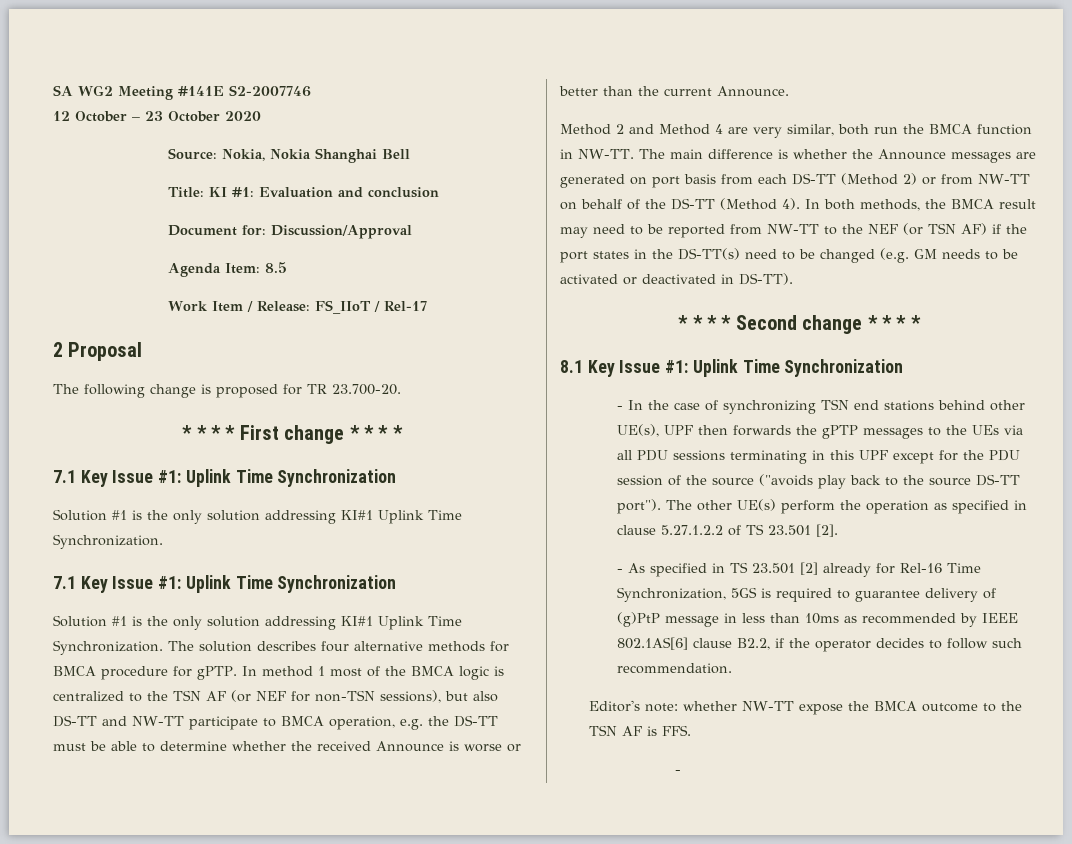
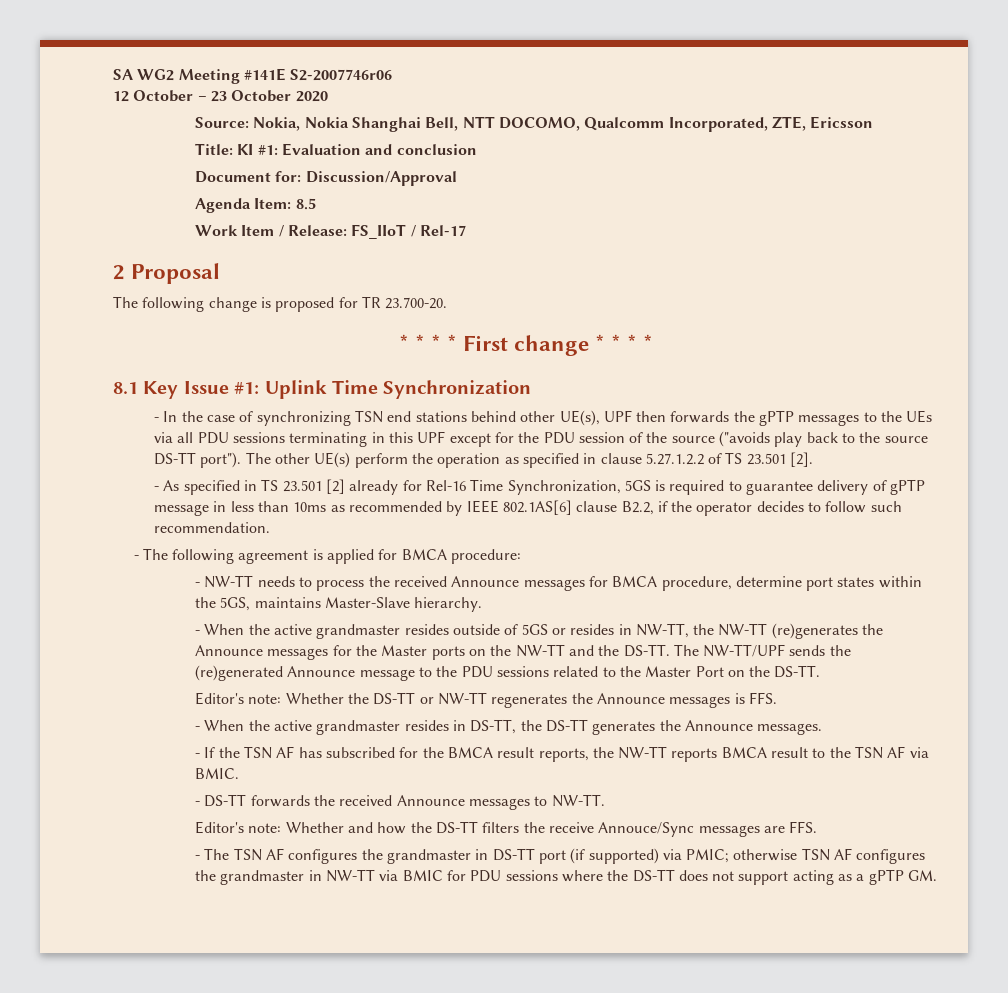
- SA WG2 Meeting #141E S2-2007746
+ SA WG2 Meeting #141E S2-2007746r06
- Source: Nokia, Nokia Shanghai Bell
+ Source: Nokia, Nokia Shanghai Bell, NTT DOCOMO, Qualcomm Incorporated, ZTE, Ericsson
  * * * * First change * * * *
- 7.1 Key Issue #1: Uplink Time Synchronization
- Solution #1 is the only solution addressing KI#1 Uplink Time Synchronization.
- 7.1 Key Issue #1: Uplink Time Synchronization
- Solution #1 is the only solution addressing KI#1 Uplink Time Synchronization. The solution describes four alternative methods for BMCA procedure for gPTP. In method 1 most of the BMCA logic is centralized to the TSN AF (or NEF for non-TSN sessions), but also DS-TT and NW-TT participate to BMCA operation, e.g. the DS-TT must be able to determine whether the received Announce is worse or better than the current Announce.
- Method 2 and Method 4 are very similar, both run the BMCA function in NW-TT. The main difference is whether the Announce messages are generated on port basis from each DS-TT (Method 2) or from NW-TT on behalf of the DS-TT (Method 4). In both methods, the BMCA result may need to be reported from NW-TT to the NEF (or TSN AF) if the port states in the DS-TT(s) need to be changed (e.g. GM needs to be activated or deactivated in DS-TT).
- * * * * Second change * * * *
- - As specified in TS 23.501 [2] already for Rel-16 Time Synchronization, 5GS is required to guarantee delivery of (g)PtP message in less than 10ms as recommended by IEEE 802.1AS[6] clause B2.2, if the operator decides to follow such recommendation.
+ - As specified in TS 23.501 [2] already for Rel-16 Time Synchronization, 5GS is required to guarantee delivery of gPTP message in less than 10ms as recommended by IEEE 802.1AS[6] clause B2.2, if the operator decides to follow such recommendation.
- Editor's note: whether NW-TT expose the BMCA outcome to the TSN AF is FFS.
- -
+ - The following agreement is applied for BMCA procedure:
+ - NW-TT needs to process the received Announce messages for BMCA procedure, determine port states within the 5GS, maintains Master-Slave hierarchy.
+ - When the active grandmaster resides outside of 5GS or resides in NW-TT, the NW-TT (re)generates the Announce messages for the Master ports on the NW-TT and the DS-TT. The NW-TT/UPF sends the (re)generated Announce message to the PDU sessions related to the Master Port on the DS-TT.
+ Editor's note: Whether the DS-TT or NW-TT regenerates the Announce messages is FFS.
+ - When the active grandmaster resides in DS-TT, the DS-TT generates the Announce messages.
+ - If the TSN AF has subscribed for the BMCA result reports, the NW-TT reports BMCA result to the TSN AF via BMIC.
+ - DS-TT forwards the received Announce messages to NW-TT.
+ Editor's note: Whether and how the DS-TT filters the receive Annouce/Sync messages are FFS.
+ - The TSN AF configures the grandmaster in DS-TT port (if supported) via PMIC; otherwise TSN AF configures the grandmaster in NW-TT via BMIC for PDU sessions where the DS-TT does not support acting as a gPTP GM.

